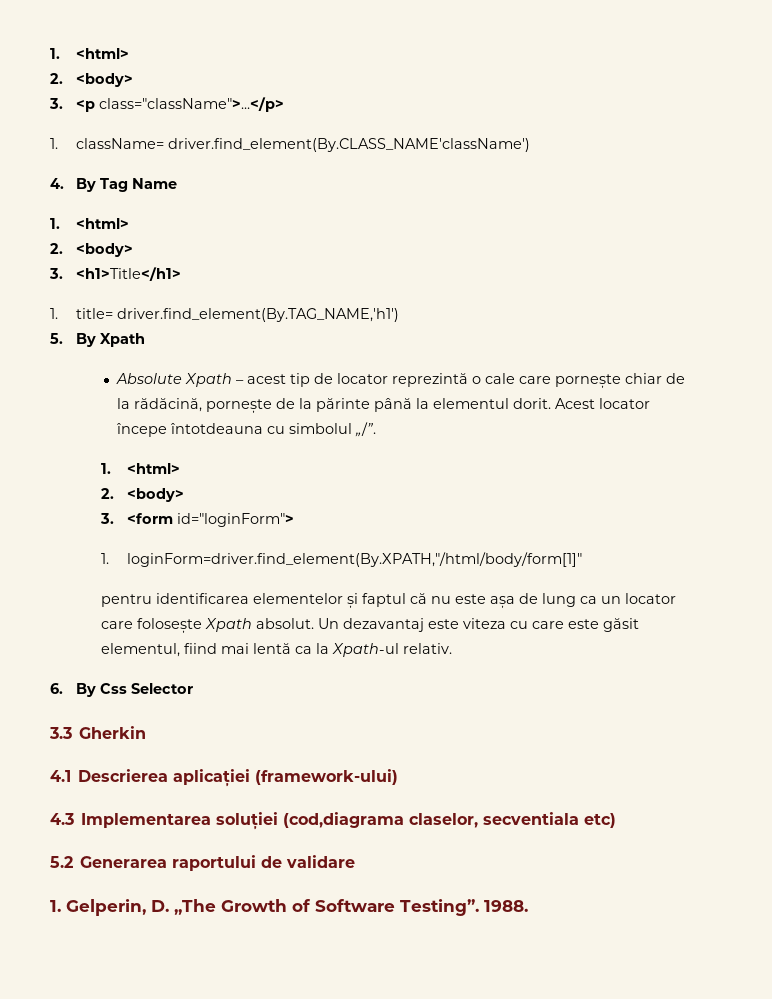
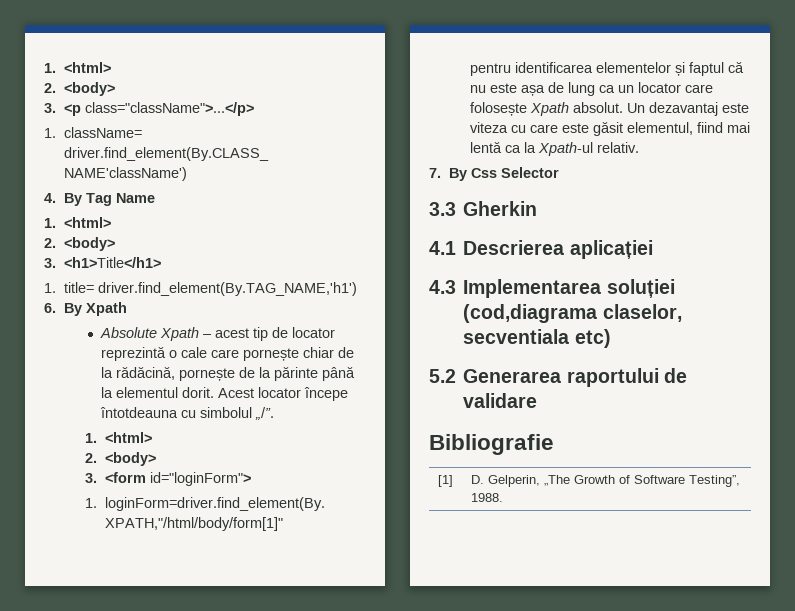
- 5. By Xpath
+ 6. By Xpath
- 6. By Css Selector
+ 7. By Css Selector
- 4.1 Descrierea aplicației (framework-ului)
+ 4.1 Descrierea aplicației
- 1. Gelperin, D. „The Growth of Software Testing”. 1988.
+ Bibliografie
+ [1] | D. Gelperin, „The Growth of Software Testing”, 1988.

